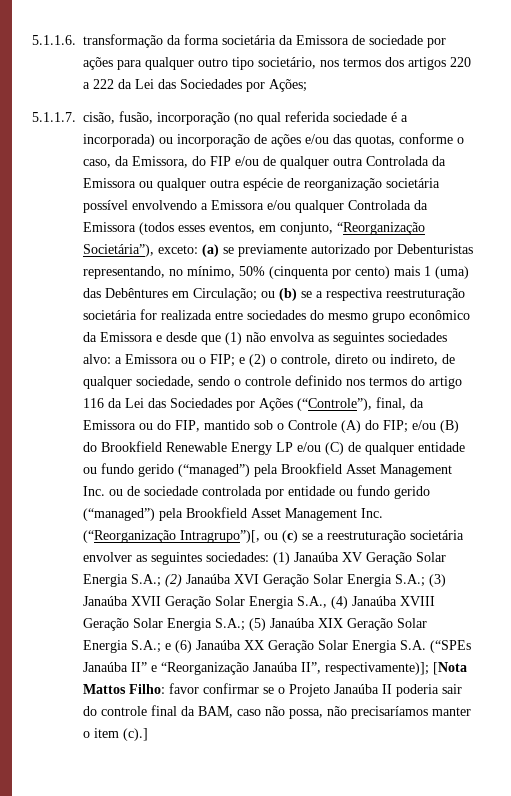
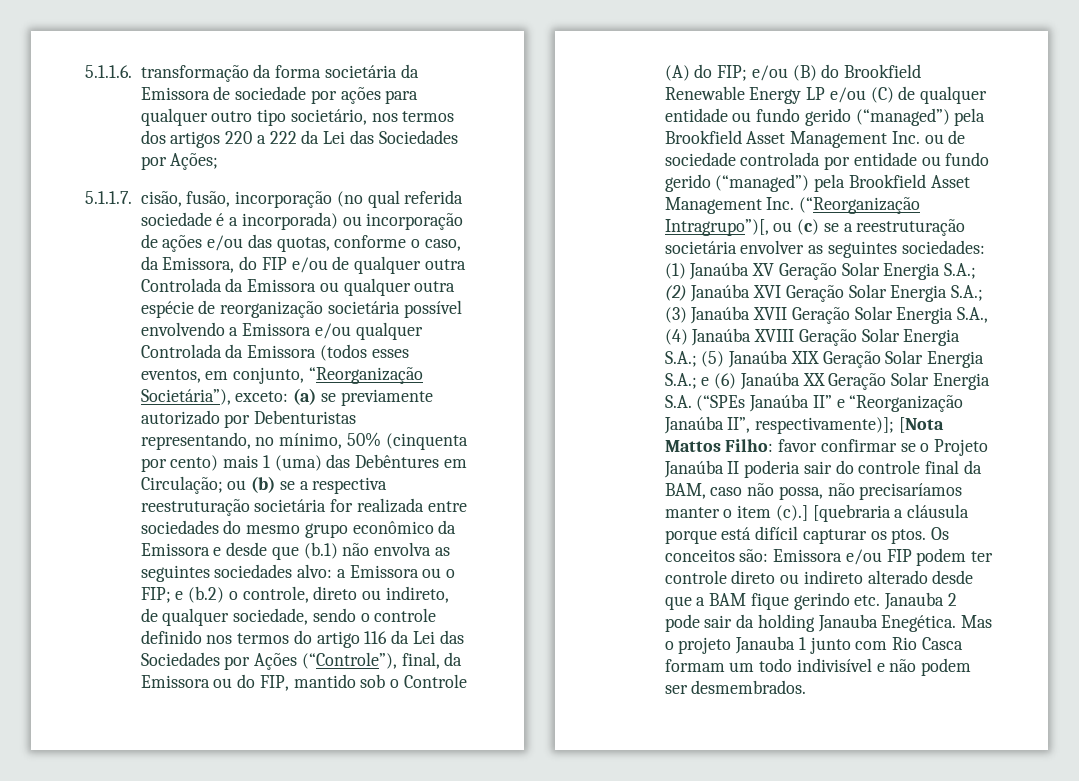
- ou (b) se a respectiva reestruturação societária for realizada entre sociedades do mesmo grupo econômico da Emissora e desde que (1) não envolva as seguintes sociedades alvo:
+ ou (b) se a respectiva reestruturação societária for realizada entre sociedades do mesmo grupo econômico da Emissora e desde que (b.1) não envolva as seguintes sociedades alvo:
- e (2) o controle, direto ou indireto, de qualquer sociedade, sendo o controle definido nos termos do artigo 116 da Lei das Sociedades por Ações (“Controle”), final, da Emissora ou do FIP, mantido sob o Controle (A) do FIP;
+ e (b.2) o controle, direto ou indireto, de qualquer sociedade, sendo o controle definido nos termos do artigo 116 da Lei das Sociedades por Ações (“Controle”), final, da Emissora ou do FIP, mantido sob o Controle (A) do FIP;
+ [quebraria a cláusula porque está difícil capturar os ptos. Os conceitos são: Emissora e/ou FIP podem ter controle direto ou indireto alterado desde que a BAM fique gerindo etc. Janauba 2 pode sair da holding Janauba Enegética. Mas o projeto Janauba 1 junto com Rio Casca formam um todo indivisível e não podem ser desmembrados.

